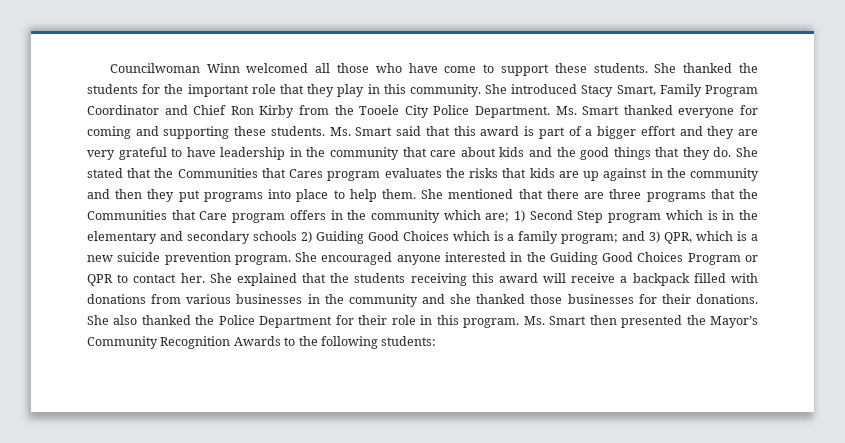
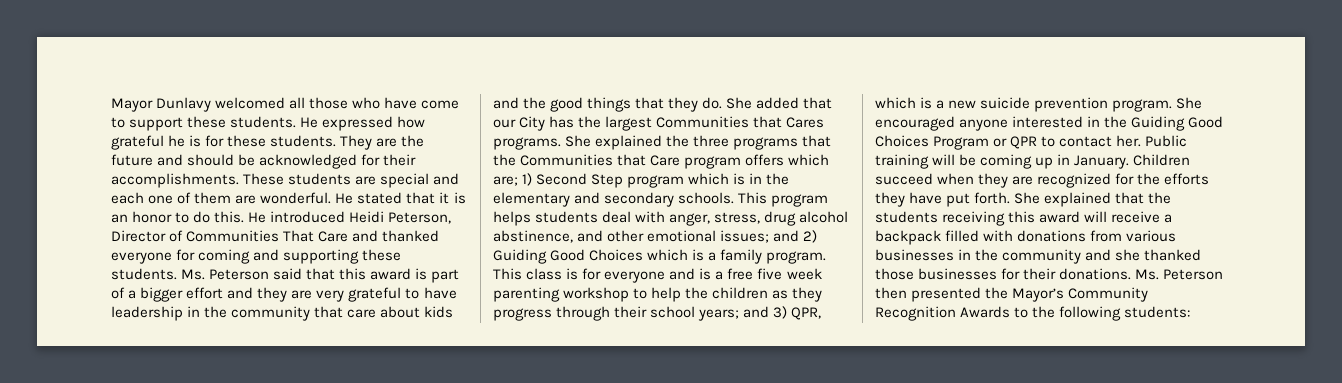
- Councilwoman Winn welcomed all those who have come to support these students.
+ Mayor Dunlavy welcomed all those who have come to support these students.
- She thanked the students for the important role that they play in this community. She introduced Stacy Smart, Family Program Coordinator and Chief Ron Kirby from the Tooele City Police Department. Ms. Smart thanked everyone for coming and supporting these students.
+ He expressed how grateful he is for these students. They are the future and should be acknowledged for their accomplishments. These students are special and each one of them are wonderful. He stated that it is an honor to do this. He introduced Heidi Peterson, Director of Communities That Care and thanked everyone for coming and supporting these students.
- Ms. Smart said that this award is part of a bigger effort and they are very grateful to have leadership in the community that care about kids and the good things that they do.
+ Ms. Peterson said that this award is part of a bigger effort and they are very grateful to have leadership in the community that care about kids and the good things that they do.
- She stated that the Communities that Cares program evaluates the risks that kids are up against in the community and then they put programs into place to help them. She mentioned that there are three programs that the Communities that Care program offers in the community which are; 1) Second Step program which is in the elementary and secondary schools 2) Guiding Good Choices which is a family program; and 3) QPR, which is a new suicide prevention program.
+ She added that our City has the largest Communities that Cares programs. She explained the three programs that the Communities that Care program offers which are; 1) Second Step program which is in the elementary and secondary schools. This program helps students deal with anger, stress, drug alcohol abstinence, and other emotional issues; and 2) Guiding Good Choices which is a family program. This class is for everyone and is a free five week parenting workshop to help the children as they progress through their school years; and 3) QPR, which is a new suicide prevention program.
+ Public training will be coming up in January. Children succeed when they are recognized for the efforts they have put forth.
- She also thanked the Police Department for their role in this program. Ms. Smart then presented the Mayor’s Community Recognition Awards to the following students:
+ Ms. Peterson then presented the Mayor’s Community Recognition Awards to the following students:

